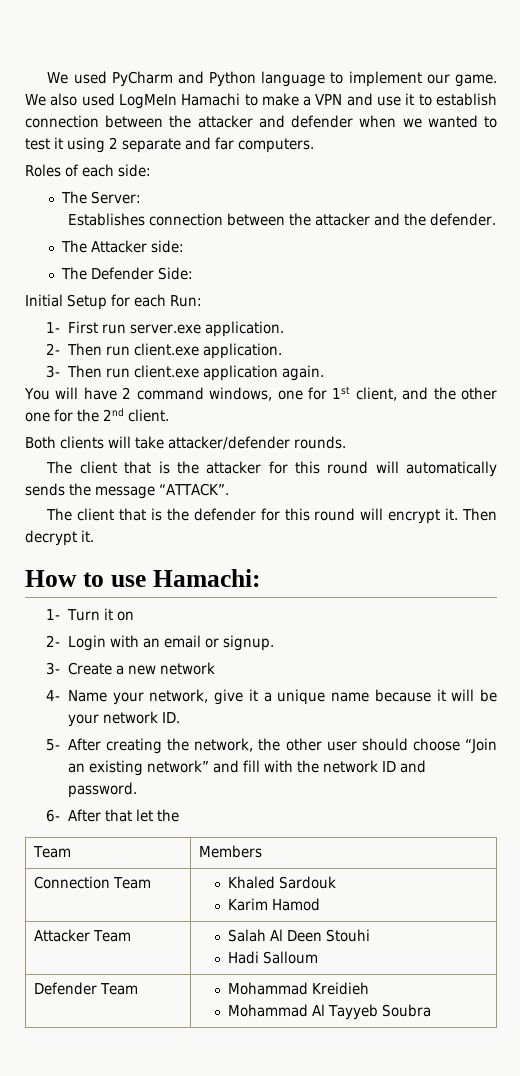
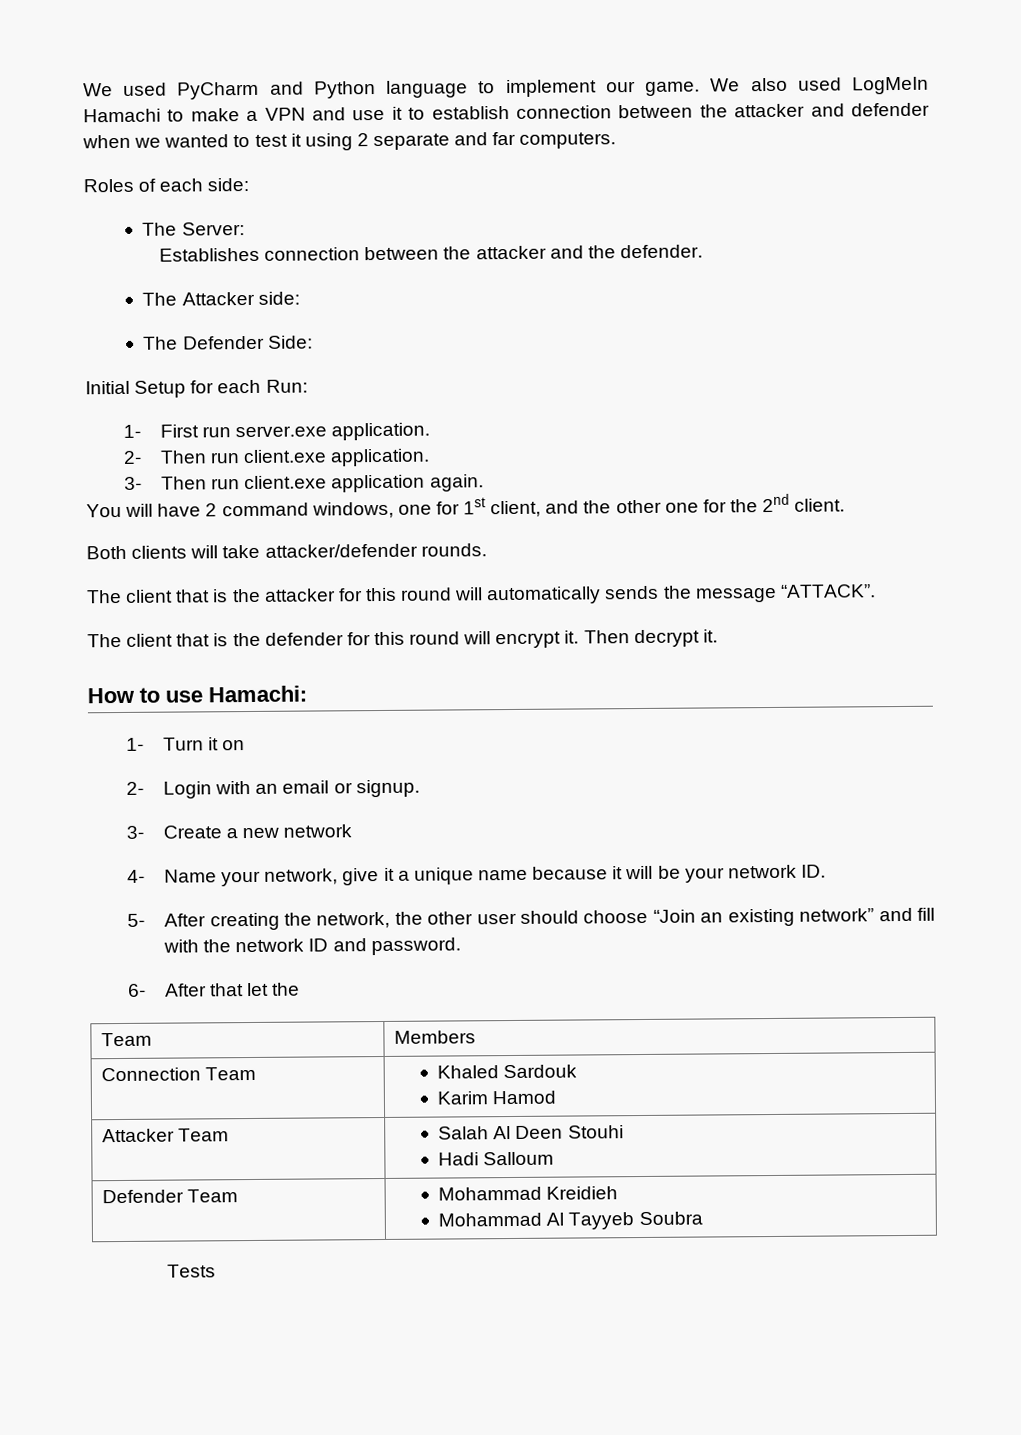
+ Tests

